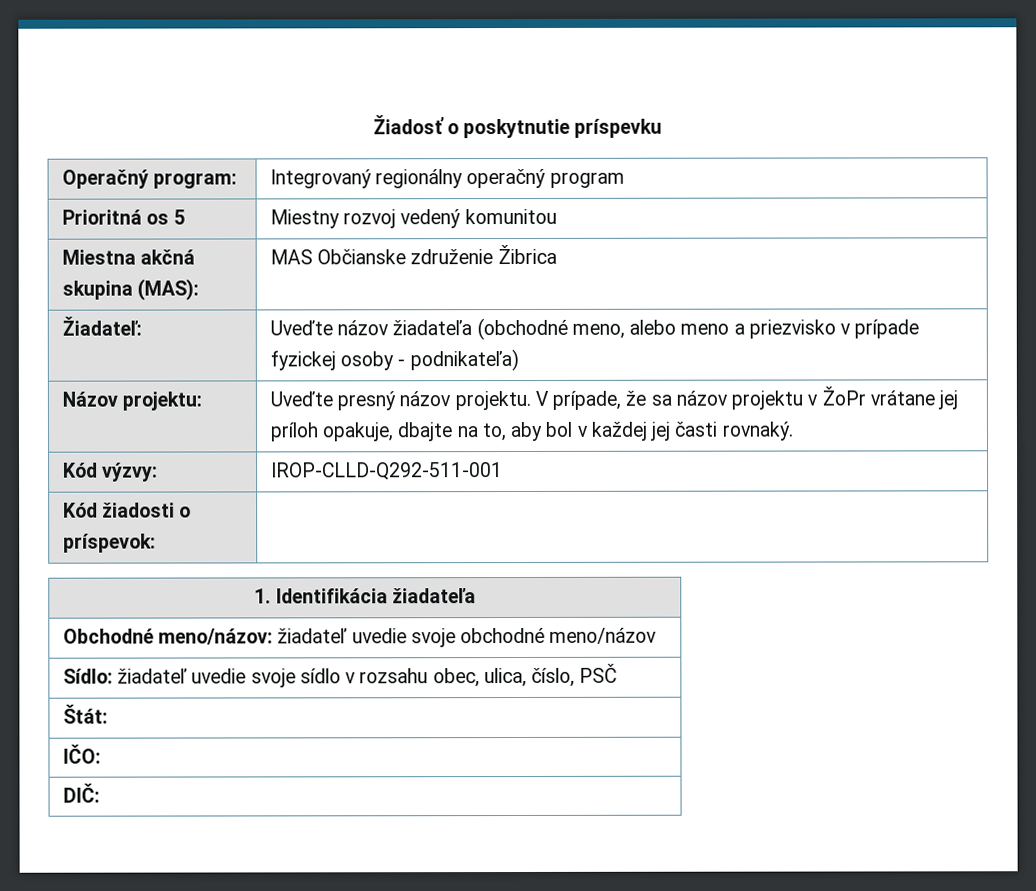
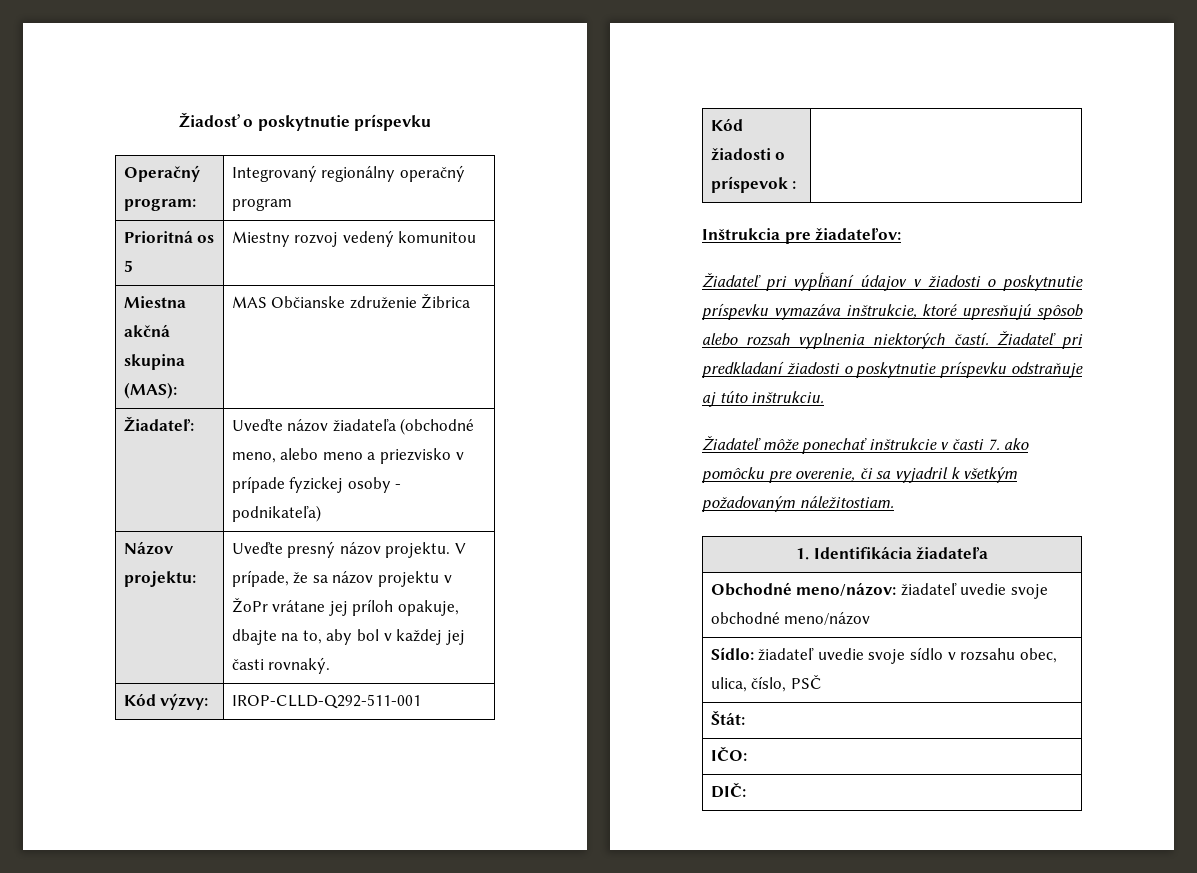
- Kód žiadosti o príspevok: |
+ Kód žiadosti o príspevok : |
+ Inštrukcia pre žiadateľov:
+ Žiadateľ pri vypĺňaní údajov v žiadosti o poskytnutie príspevku vymazáva inštrukcie, ktoré upresňujú spôsob alebo rozsah vyplnenia niektorých častí. Žiadateľ pri predkladaní žiadosti o poskytnutie príspevku odstraňuje aj túto inštrukciu.
+ Žiadateľ môže ponechať inštrukcie v časti 7. ako pomôcku pre overenie, či sa vyjadril k všetkým požadovaným náležitostiam.

